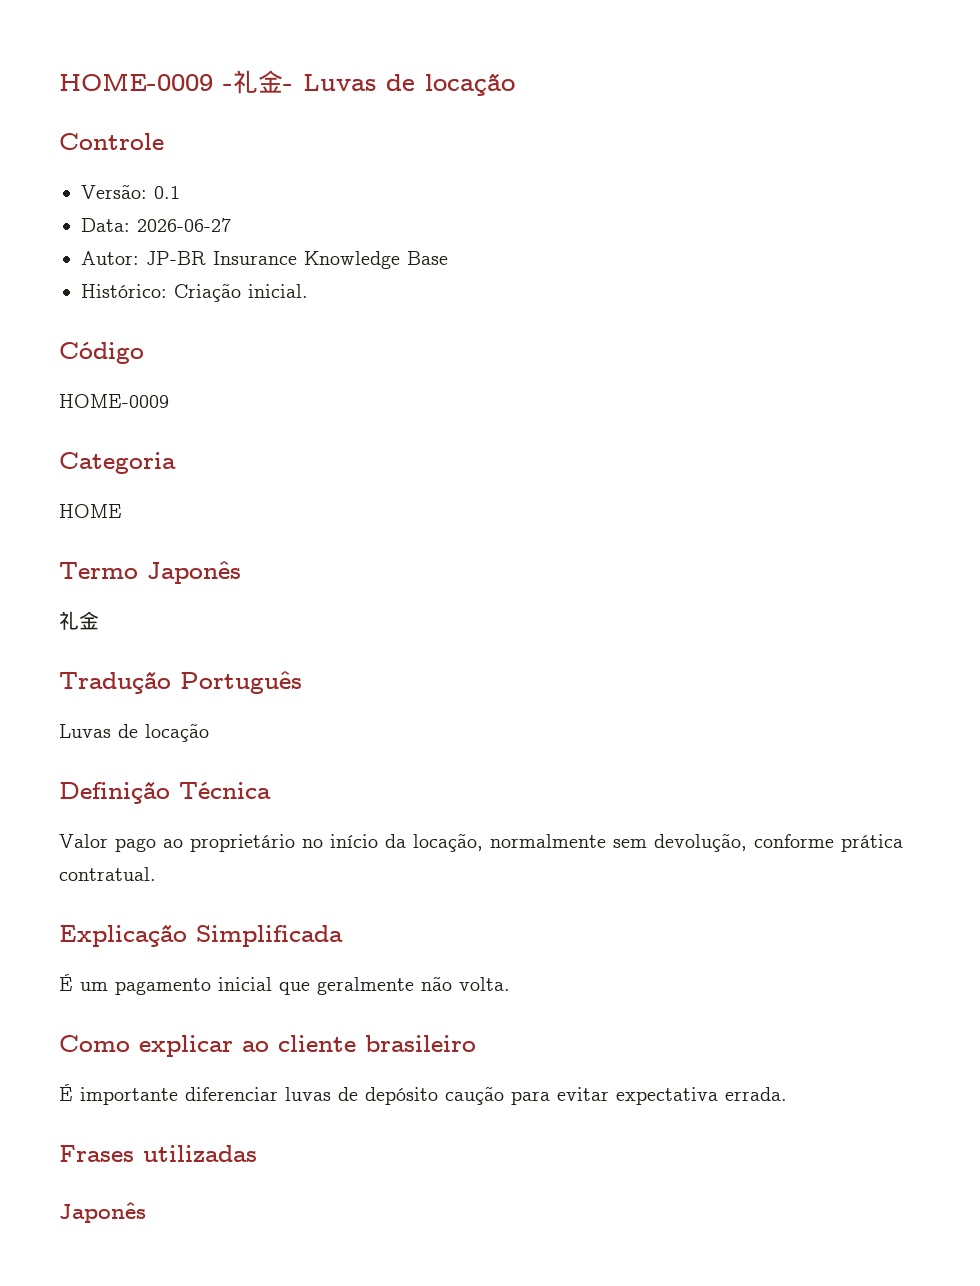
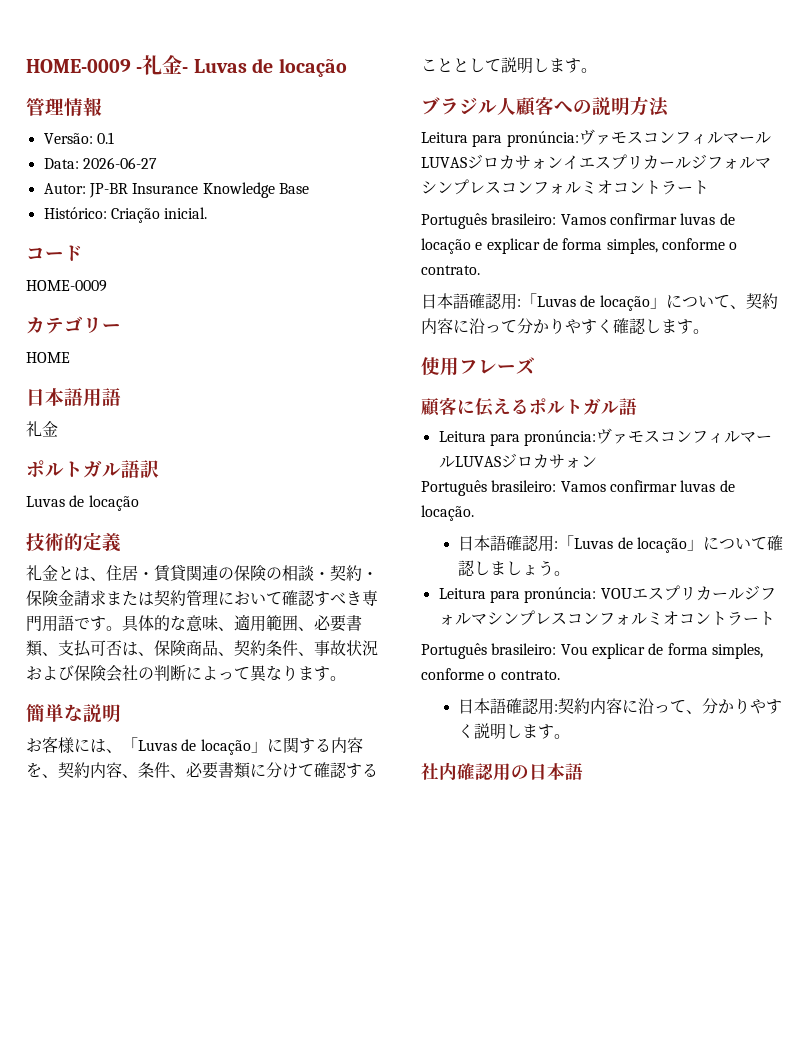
- Controle
+ 管理情報
- Código
+ コード
- Categoria
+ カテゴリー
- Termo Japonês
+ 日本語用語
- Tradução Português
+ ポルトガル語訳
  Luvas de locação
- Definição Técnica
- Valor pago ao proprietário no início da locação, normalmente sem devolução, conforme prática contratual.
- Explicação Simplificada
- É um pagamento inicial que geralmente não volta.
- Como explicar ao cliente brasileiro
- É importante diferenciar luvas de depósito caução para evitar expectativa errada.
- Frases utilizadas
- Japonês
+ 技術的定義
+ 礼金とは、住居・賃貸関連の保険の相談・契約・保険金請求または契約管理において確認すべき専門用語です。具体的な意味、適用範囲、必要書類、支払可否は、保険商品、契約条件、事故状況および保険会社の判断によって異なります。
+ 簡単な説明
+ お客様には、「Luvas de locação」に関する内容を、契約内容、条件、必要書類に分けて確認することとして説明します。
+ ブラジル人顧客への説明方法
+ Leitura para pronúncia:ヴァモスコンフィルマールLUVASジロカサォンイエスプリカールジフォルマシンプレスコンフォルミオコントラート
+ Português brasileiro: Vamos confirmar luvas de locação e explicar de forma simples, conforme o contrato.
+ 日本語確認用:「Luvas de locação」について、契約内容に沿って分かりやすく確認します。
+ 使用フレーズ
+ 顧客に伝えるポルトガル語
+ Leitura para pronúncia:ヴァモスコンフィルマールLUVASジロカサォン
+ Português brasileiro: Vamos confirmar luvas de locação.
+ 日本語確認用:「Luvas de locação」について確認しましょう。
+ Leitura para pronúncia: VOUエスプリカールジフォルマシンプレスコンフォルミオコントラート
+ Português brasileiro: Vou explicar de forma simples, conforme o contrato.
+ 日本語確認用:契約内容に沿って、分かりやすく説明します。
+ 社内確認用の日本語

